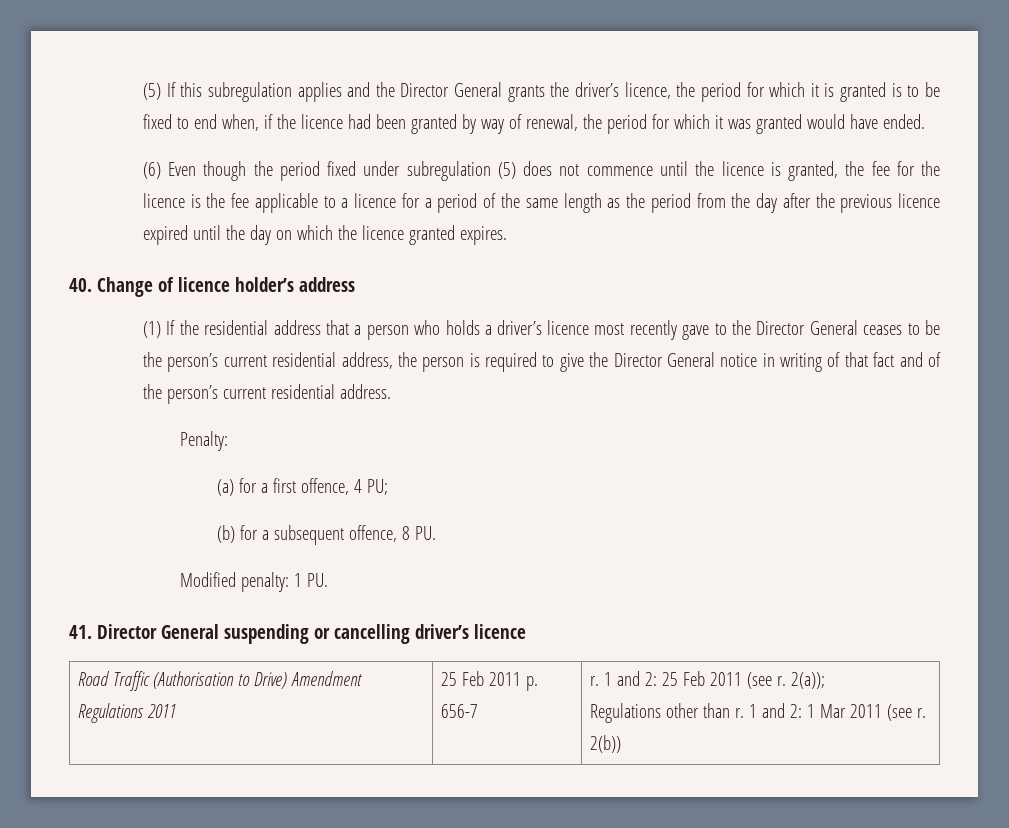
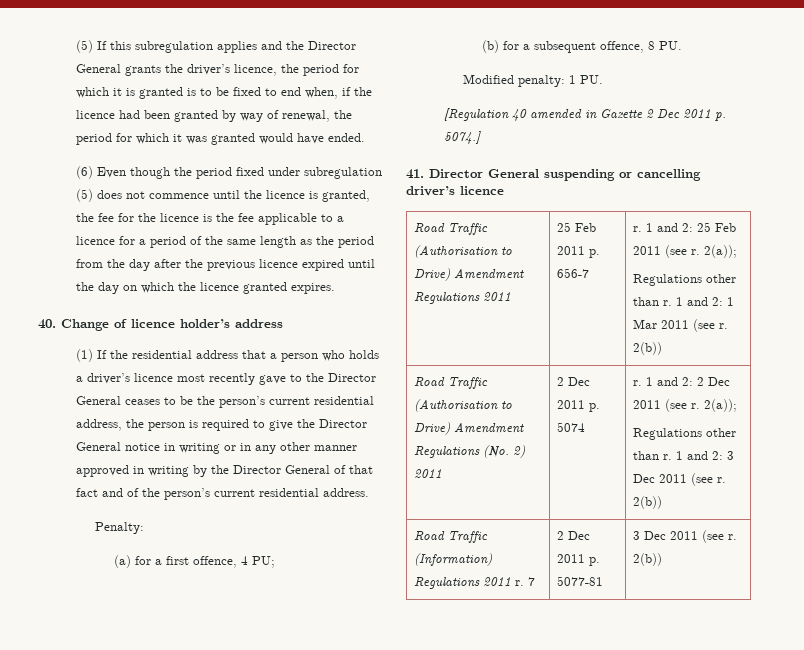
- (1) If the residential address that a person who holds a driver’s licence most recently gave to the Director General ceases to be the person’s current residential address, the person is required to give the Director General notice in writing of that fact and of the person’s current residential address.
+ (1) If the residential address that a person who holds a driver’s licence most recently gave to the Director General ceases to be the person’s current residential address, the person is required to give the Director General notice in writing or in any other manner approved in writing by the Director General of that fact and of the person’s current residential address.
+ [Regulation 40 amended in Gazette 2 Dec 2011 p. 5074.]
+ Road Traffic (Authorisation to Drive) Amendment Regulations (No. 2) 2011 | 2 Dec 2011 p. 5074 | r. 1 and 2: 2 Dec 2011 (see r. 2(a));
+ Regulations other than r. 1 and 2: 3 Dec 2011 (see r. 2(b))
+ Road Traffic (Information) Regulations 2011 r. 7 | 2 Dec 2011 p. 5077-81 | 3 Dec 2011 (see r. 2(b))

